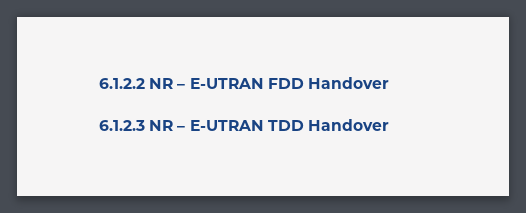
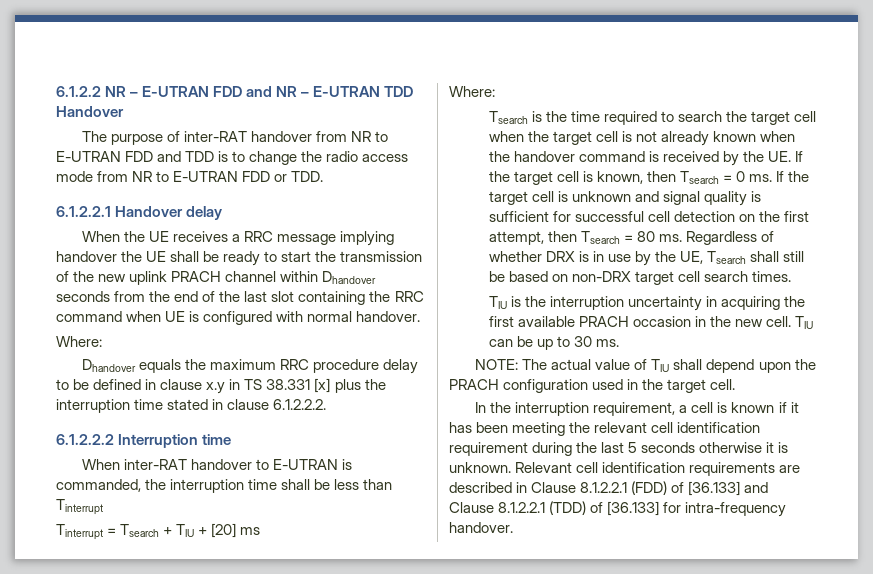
- 6.1.2.2 NR – E-UTRAN FDD Handover
- 6.1.2.3 NR – E-UTRAN TDD Handover
+ 6.1.2.2 NR – E-UTRAN FDD and NR – E-UTRAN TDD Handover
+ The purpose of inter-RAT handover from NR to E-UTRAN FDD and TDD is to change the radio access mode from NR to E-UTRAN FDD or TDD.
+ 6.1.2.2.1 Handover delay
+ When the UE receives a RRC message implying handover the UE shall be ready to start the transmission of the new uplink PRACH channel within Dhandover seconds from the end of the last slot containing the RRC command when UE is configured with normal handover.
+ Where:
+ Dhandover equals the maximum RRC procedure delay to be defined in clause x.y in TS 38.331 [x] plus the interruption time stated in clause 6.1.2.2.2.
+ 6.1.2.2.2 Interruption time
+ When inter-RAT handover to E-UTRAN is commanded, the interruption time shall be less than Tinterrupt
+ Tinterrupt = Tsearch + TIU + [20] ms
+ Where:
+ Tsearch is the time required to search the target cell when the target cell is not already known when the handover command is received by the UE. If the target cell is known, then Tsearch = 0 ms. If the target cell is unknown and signal quality is sufficient for successful cell detection on the first attempt, then Tsearch = 80 ms. Regardless of whether DRX is in use by the UE, Tsearch shall still be based on non-DRX target cell search times.
+ TIU is the interruption uncertainty in acquiring the first available PRACH occasion in the new cell. TIU can be up to 30 ms.
+ NOTE: The actual value of TIU shall depend upon the PRACH configuration used in the target cell.
+ In the interruption requirement, a cell is known if it has been meeting the relevant cell identification requirement during the last 5 seconds otherwise it is unknown. Relevant cell identification requirements are described in Clause 8.1.2.2.1 (FDD) of [36.133] and Clause 8.1.2.2.1 (TDD) of [36.133] for intra-frequency handover.

